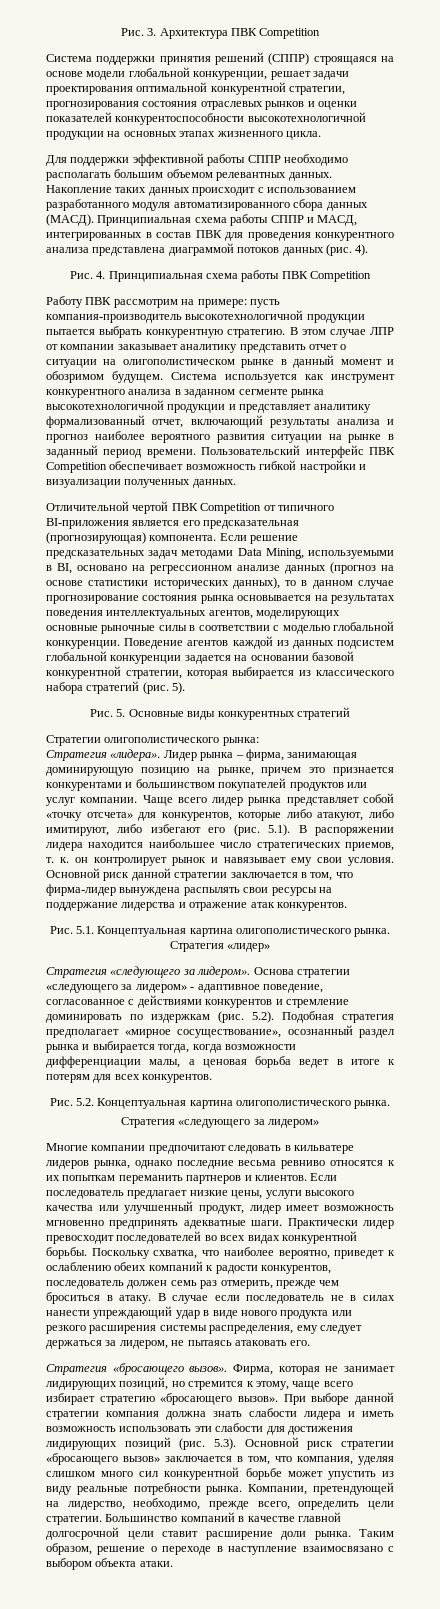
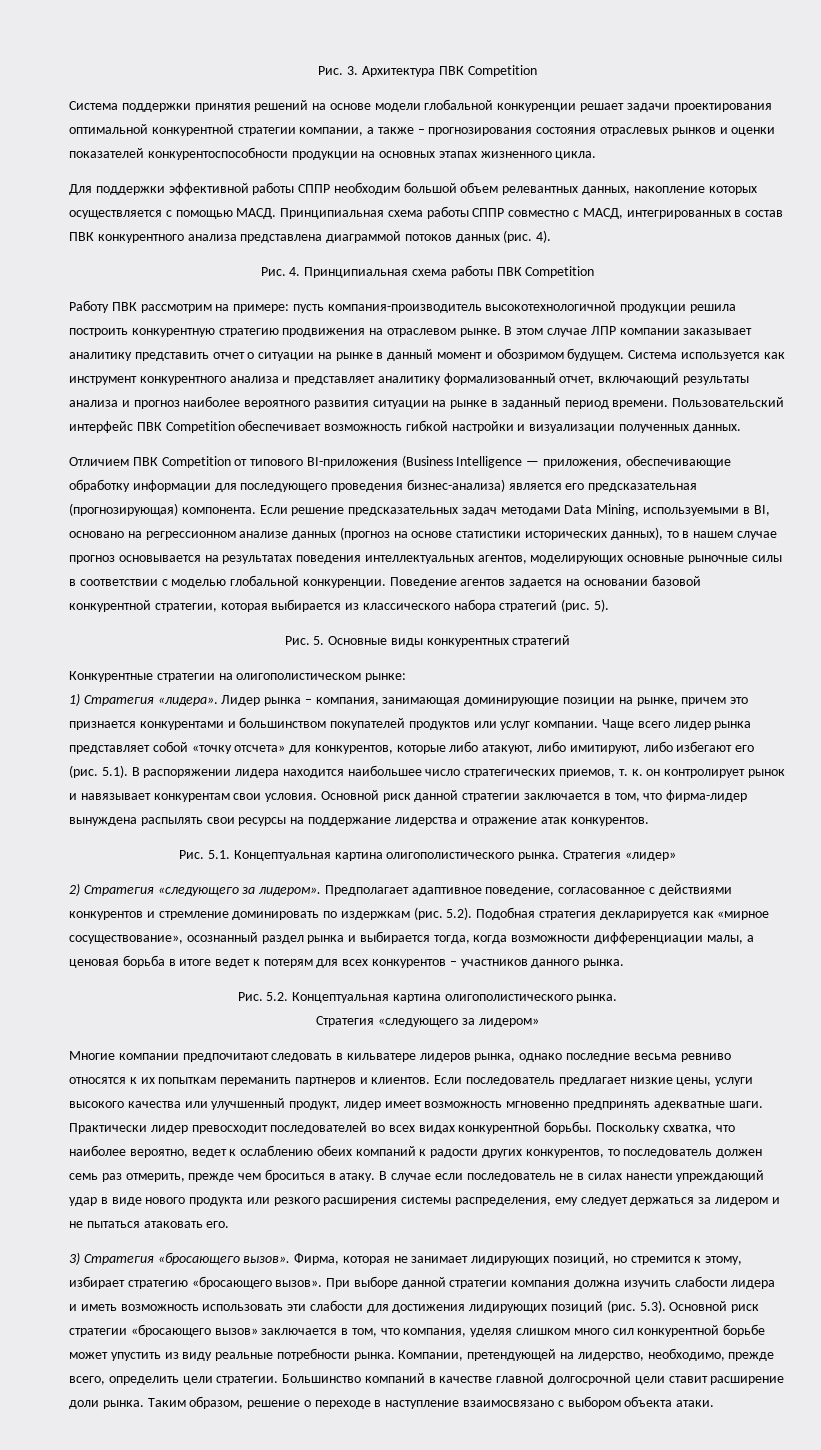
- Система поддержки принятия решений (СППР) строящаяся на основе модели глобальной конкуренции, решает задачи проектирования оптимальной конкурентной стратегии, прогнозирования состояния отраслевых рынков и оценки показателей конкурентоспособности высокотехнологичной продукции на основных этапах жизненного цикла.
+ Система поддержки принятия решений на основе модели глобальной конкуренции решает задачи проектирования оптимальной конкурентной стратегии компании, а также – прогнозирования состояния отраслевых рынков и оценки показателей конкурентоспособности продукции на основных этапах жизненного цикла.
- Для поддержки эффективной работы СППР необходимо располагать большим объемом релевантных данных. Накопление таких данных происходит с использованием разработанного модуля автоматизированного сбора данных (МАСД).
+ Для поддержки эффективной работы СППР необходим большой объем релевантных данных, накопление которых осуществляется с помощью МАСД.
- Принципиальная схема работы СППР и МАСД, интегрированных в состав ПВК для проведения конкурентного анализа представлена диаграммой потоков данных (рис.
+ Принципиальная схема работы СППР совместно с МАСД, интегрированных в состав ПВК конкурентного анализа представлена диаграммой потоков данных (рис.
- Работу ПВК рассмотрим на примере: пусть компания-производитель высокотехнологичной продукции пытается выбрать конкурентную стратегию.
+ Работу ПВК рассмотрим на примере: пусть компания-производитель высокотехнологичной продукции решила построить конкурентную стратегию продвижения на отраслевом рынке.
- В этом случае ЛПР от компании заказывает аналитику представить отчет о ситуации на олигополистическом рынке в данный момент и обозримом будущем.
+ В этом случае ЛПР компании заказывает аналитику представить отчет о ситуации на рынке в данный момент и обозримом будущем.
- Система используется как инструмент конкурентного анализа в заданном сегменте рынка высокотехнологичной продукции и представляет аналитику формализованный отчет, включающий результаты анализа и прогноз наиболее вероятного развития ситуации на рынке в заданный период времени.
+ Система используется как инструмент конкурентного анализа и представляет аналитику формализованный отчет, включающий результаты анализа и прогноз наиболее вероятного развития ситуации на рынке в заданный период времени.
- Отличительной чертой ПВК Competition от типичного BI-приложения является его предсказательная (прогнозирующая) компонента.
+ Отличием ПВК Competition от типового BI-приложения (Business Intelligence — приложения, обеспечивающие обработку информации для последующего проведения бизнес-анализа) является его предсказательная (прогнозирующая) компонента.
- Если решение предсказательных задач методами Data Mining, используемыми в BI, основано на регрессионном анализе данных (прогноз на основе статистики исторических данных), то в данном случае прогнозирование состояния рынка основывается на результатах поведения интеллектуальных агентов, моделирующих основные рыночные силы в соответствии с моделью глобальной конкуренции.
+ Если решение предсказательных задач методами Data Mining, используемыми в BI, основано на регрессионном анализе данных (прогноз на основе статистики исторических данных), то в нашем случае прогноз основывается на результатах поведения интеллектуальных агентов, моделирующих основные рыночные силы в соответствии с моделью глобальной конкуренции.
- Поведение агентов каждой из данных подсистем глобальной конкуренции задается на основании базовой конкурентной стратегии, которая выбирается из классического набора стратегий (рис.
+ Поведение агентов задается на основании базовой конкурентной стратегии, которая выбирается из классического набора стратегий (рис.
- Стратегии олигополистического рынка:
- Стратегия «лидера».
+ Конкурентные стратегии на олигополистическом рынке:
+ 1) Стратегия «лидера».
- Лидер рынка – фирма, занимающая доминирующую позицию на рынке, причем это признается конкурентами и большинством покупателей продуктов или услуг компании.
+ Лидер рынка – компания, занимающая доминирующие позиции на рынке, причем это признается конкурентами и большинством покупателей продуктов или услуг компании.
- 5.1). В распоряжении лидера находится наибольшее число стратегических приемов, т. к. он контролирует рынок и навязывает ему свои условия.
+ 5.1). В распоряжении лидера находится наибольшее число стратегических приемов, т. к. он контролирует рынок и навязывает конкурентам свои условия.
- Стратегия «следующего за лидером».
+ 2) Стратегия «следующего за лидером».
- Основа стратегии «следующего за лидером» - адаптивное поведение, согласованное с действиями конкурентов и стремление доминировать по издержкам (рис.
+ Предполагает адаптивное поведение, согласованное с действиями конкурентов и стремление доминировать по издержкам (рис.
- 5.2). Подобная стратегия предполагает «мирное сосуществование», осознанный раздел рынка и выбирается тогда, когда возможности дифференциации малы, а ценовая борьба ведет в итоге к потерям для всех конкурентов.
+ 5.2). Подобная стратегия декларируется как «мирное сосуществование», осознанный раздел рынка и выбирается тогда, когда возможности дифференциации малы, а ценовая борьба в итоге ведет к потерям для всех конкурентов – участников данного рынка.
- Поскольку схватка, что наиболее вероятно, приведет к ослаблению обеих компаний к радости конкурентов, последователь должен семь раз отмерить, прежде чем броситься в атаку.
+ Поскольку схватка, что наиболее вероятно, ведет к ослаблению обеих компаний к радости других конкурентов, то последователь должен семь раз отмерить, прежде чем броситься в атаку.
- В случае если последователь не в силах нанести упреждающий удар в виде нового продукта или резкого расширения системы распределения, ему следует держаться за лидером, не пытаясь атаковать его.
+ В случае если последователь не в силах нанести упреждающий удар в виде нового продукта или резкого расширения системы распределения, ему следует держаться за лидером и не пытаться атаковать его.
- Стратегия «бросающего вызов».
+ 3) Стратегия «бросающего вызов».
- Фирма, которая не занимает лидирующих позиций, но стремится к этому, чаще всего избирает стратегию «бросающего вызов».
+ Фирма, которая не занимает лидирующих позиций, но стремится к этому, избирает стратегию «бросающего вызов».
- При выборе данной стратегии компания должна знать слабости лидера и иметь возможность использовать эти слабости для достижения лидирующих позиций (рис.
+ При выборе данной стратегии компания должна изучить слабости лидера и иметь возможность использовать эти слабости для достижения лидирующих позиций (рис.

